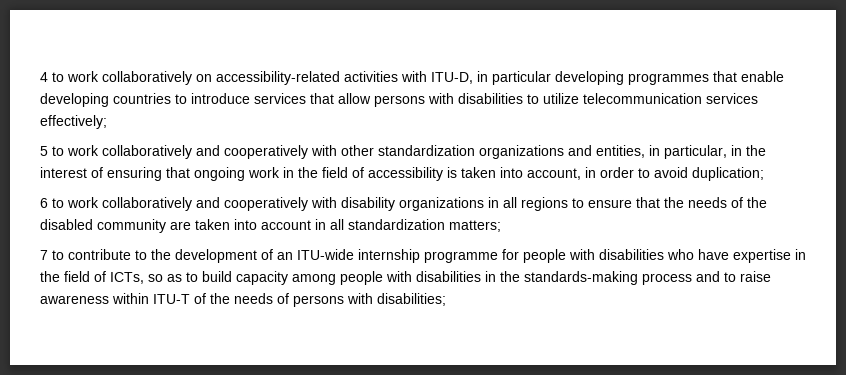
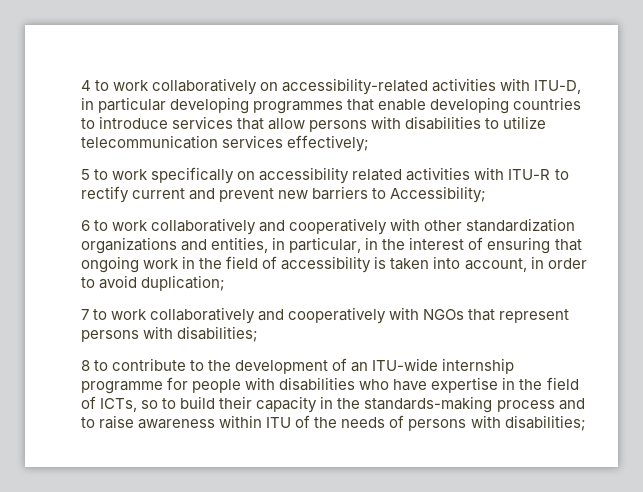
- 5 to work collaboratively and cooperatively with other standardization organizations and entities, in particular, in the interest of ensuring that ongoing work in the field of accessibility is taken into account, in order to avoid duplication;
+ 5 to work specifically on accessibility related activities with ITU-R to rectify current and prevent new barriers to Accessibility;
+ 6 to work collaboratively and cooperatively with other standardization organizations and entities, in particular, in the interest of ensuring that ongoing work in the field of accessibility is taken into account, in order to avoid duplication;
- 6 to work collaboratively and cooperatively with disability organizations in all regions to ensure that the needs of the disabled community are taken into account in all standardization matters;
- 7 to contribute to the development of an ITU-wide internship programme for people with disabilities who have expertise in the field of ICTs, so as to build capacity among people with disabilities in the standards-making process and to raise awareness within ITU-T of the needs of persons with disabilities;
+ 7 to work collaboratively and cooperatively with NGOs that represent persons with disabilities;
+ 8 to contribute to the development of an ITU-wide internship programme for people with disabilities who have expertise in the field of ICTs, so to build their capacity in the standards-making process and to raise awareness within ITU of the needs of persons with disabilities;

